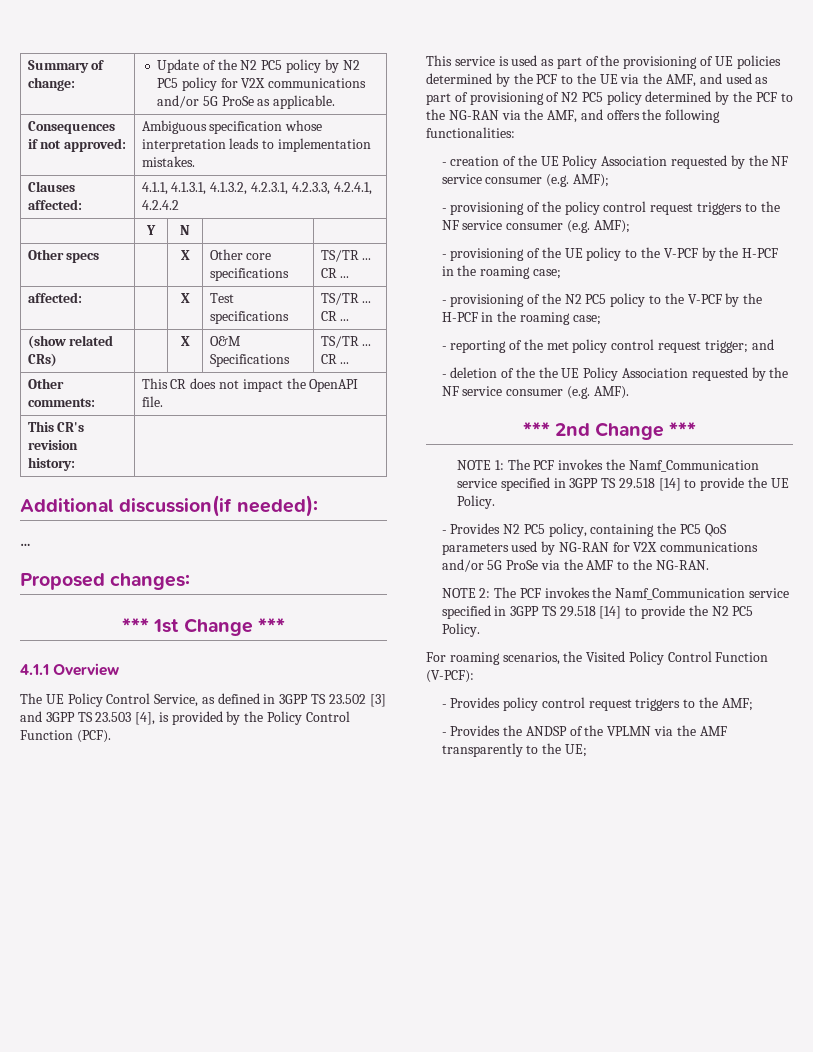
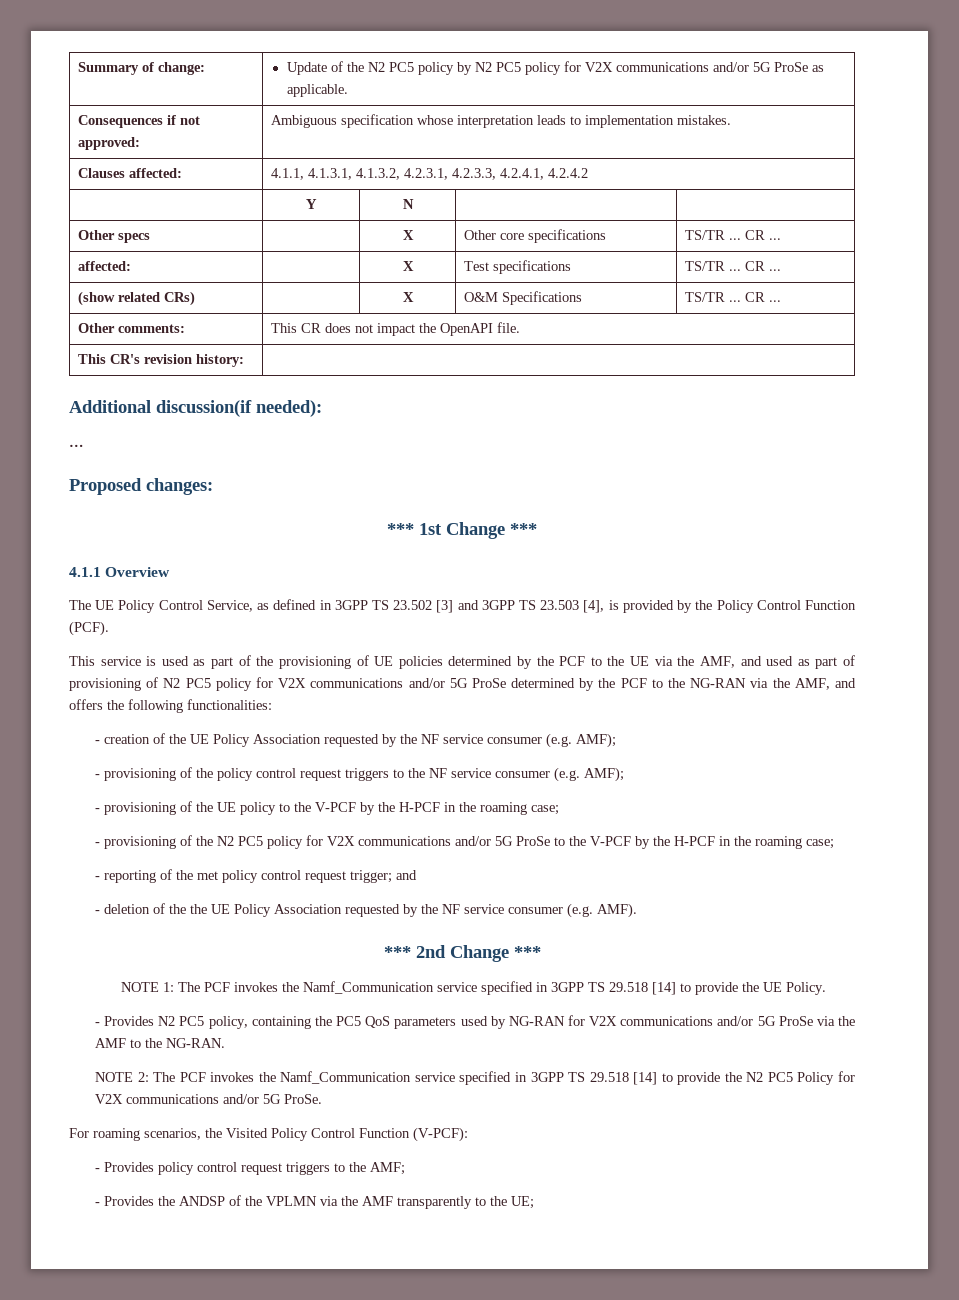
- This service is used as part of the provisioning of UE policies determined by the PCF to the UE via the AMF, and used as part of provisioning of N2 PC5 policy determined by the PCF to the NG-RAN via the AMF, and offers the following functionalities:
+ This service is used as part of the provisioning of UE policies determined by the PCF to the UE via the AMF, and used as part of provisioning of N2 PC5 policy for V2X communications and/or 5G ProSe determined by the PCF to the NG-RAN via the AMF, and offers the following functionalities:
- - provisioning of the N2 PC5 policy to the V-PCF by the H-PCF in the roaming case;
+ - provisioning of the N2 PC5 policy for V2X communications and/or 5G ProSe to the V-PCF by the H-PCF in the roaming case;
- NOTE 2: The PCF invokes the Namf_Communication service specified in 3GPP TS 29.518 [14] to provide the N2 PC5 Policy.
+ NOTE 2: The PCF invokes the Namf_Communication service specified in 3GPP TS 29.518 [14] to provide the N2 PC5 Policy for V2X communications and/or 5G ProSe.

